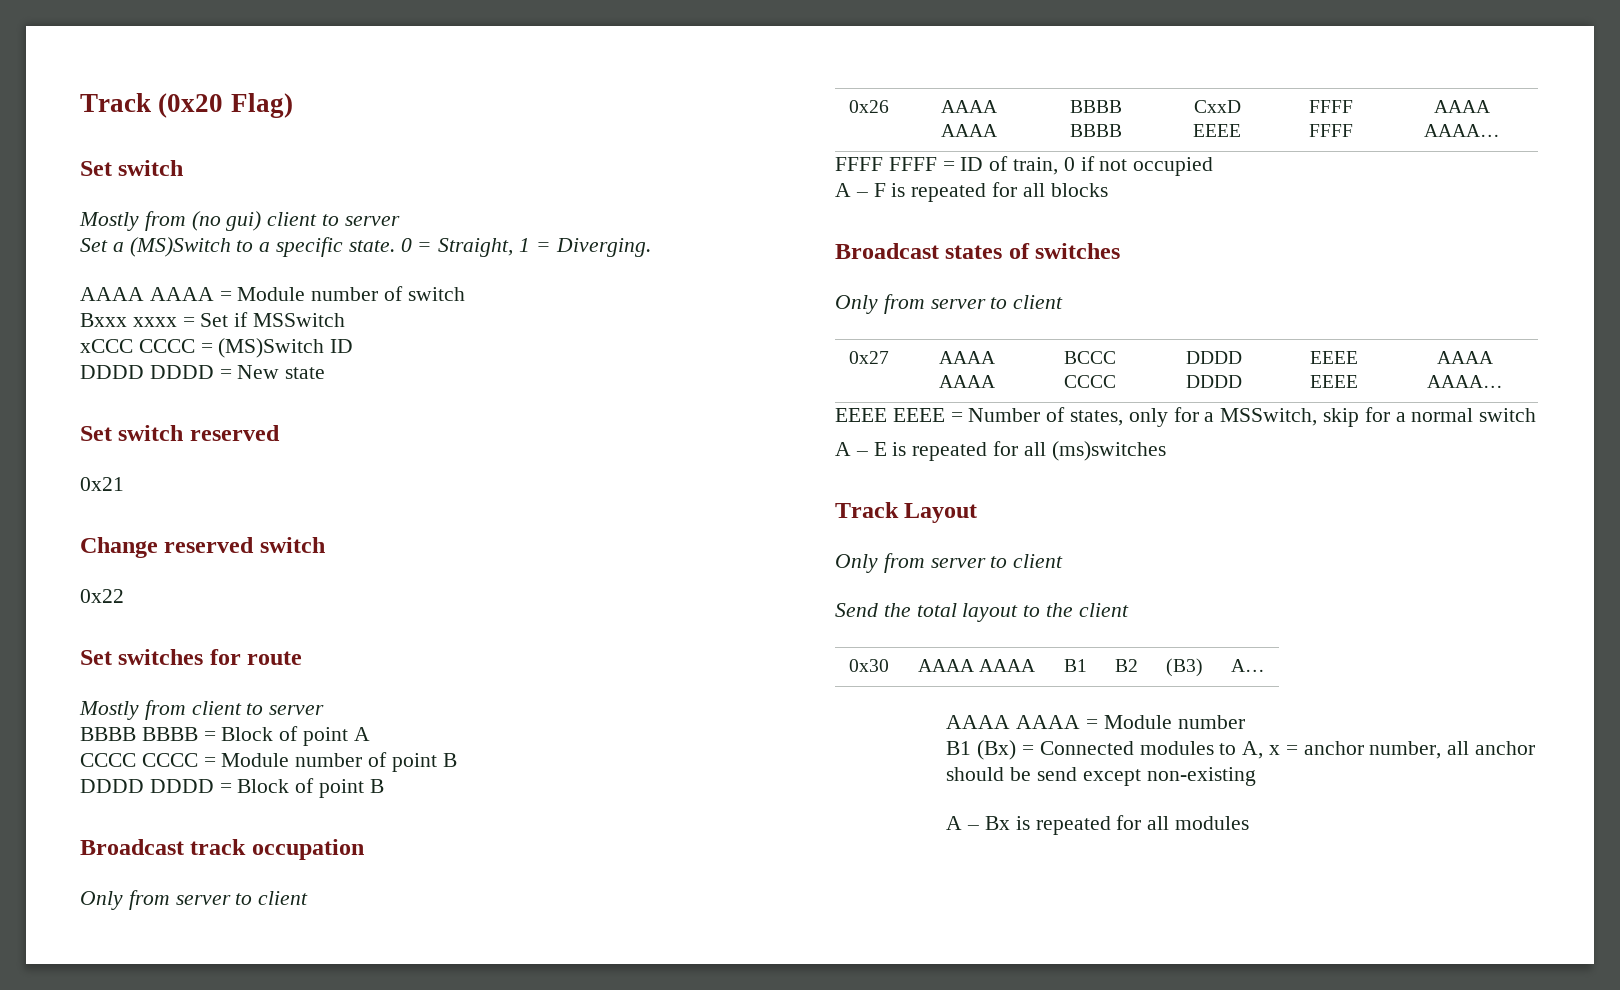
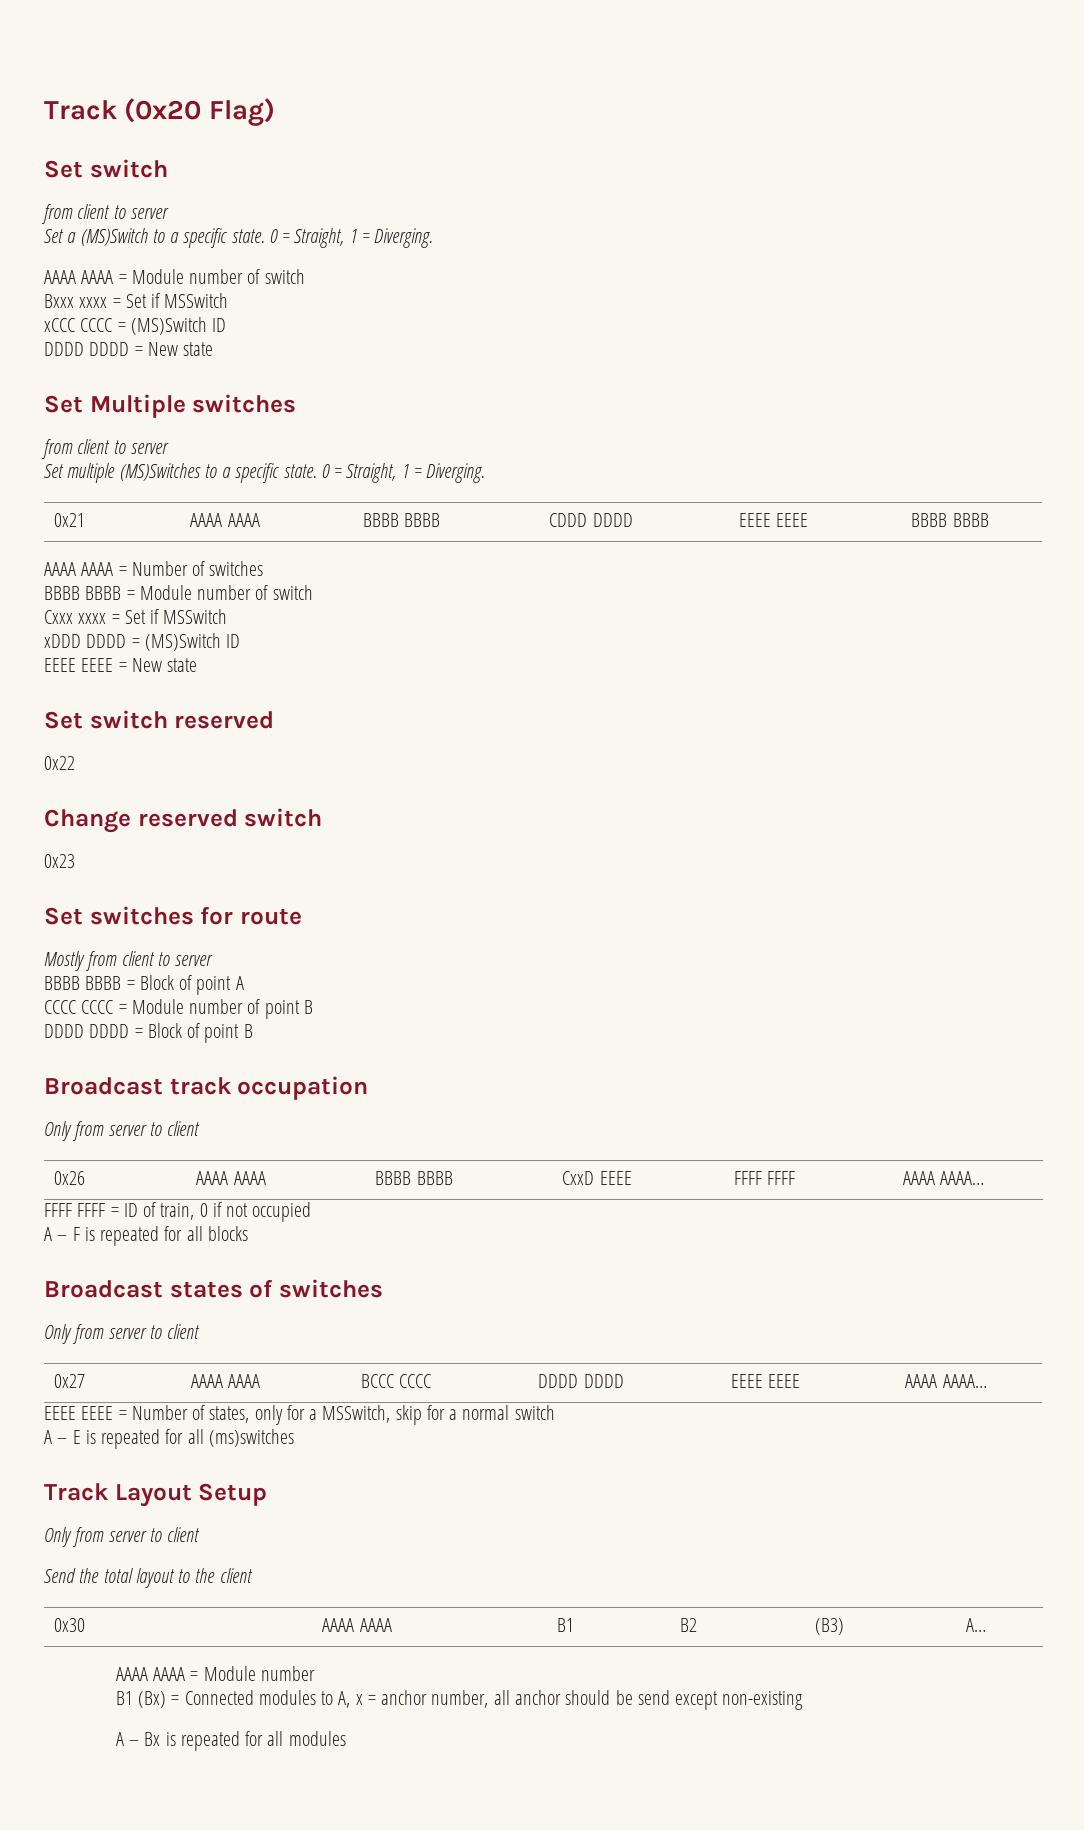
  Track (0x20 Flag)
  Set switch
- Mostly from (no gui) client to server
+ from client to server
+ Set Multiple switches
+ from client to server
+ Set multiple (MS)Switches to a specific state. 0 = Straight, 1 = Diverging.
+ 0x21 | AAAA AAAA | BBBB BBBB | CDDD DDDD | EEEE EEEE | BBBB BBBB
+ AAAA AAAA = Number of switches
+ BBBB BBBB = Module number of switch
+ Cxxx xxxx = Set if MSSwitch
+ xDDD DDDD = (MS)Switch ID
+ EEEE EEEE = New state
- 0x21
+ 0x22
- 0x22
+ 0x23
- Track Layout
+ Track Layout Setup

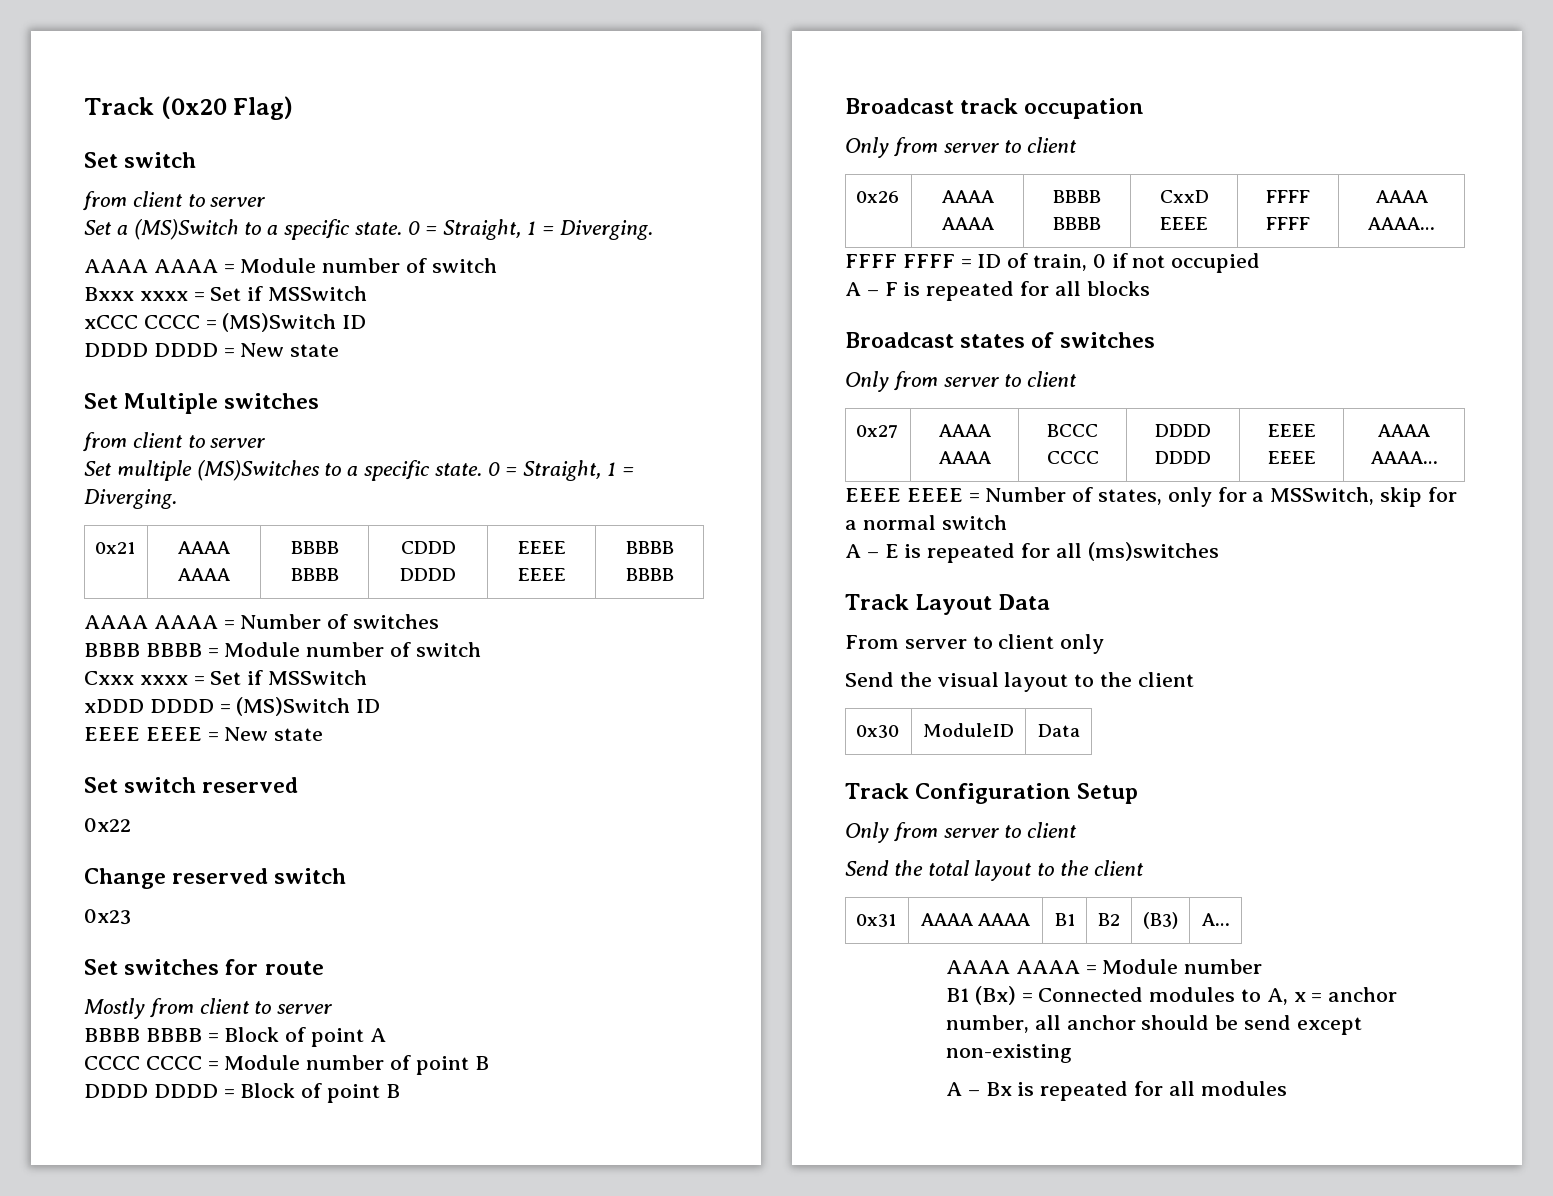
- Track Layout Setup
+ Track Layout Data
+ From server to client only
+ Send the visual layout to the client
+ 0x30 | ModuleID | Data
+ Track Configuration Setup
- 0x30 | AAAA AAAA | B1 | B2 | (B3) | A…
+ 0x31 | AAAA AAAA | B1 | B2 | (B3) | A…

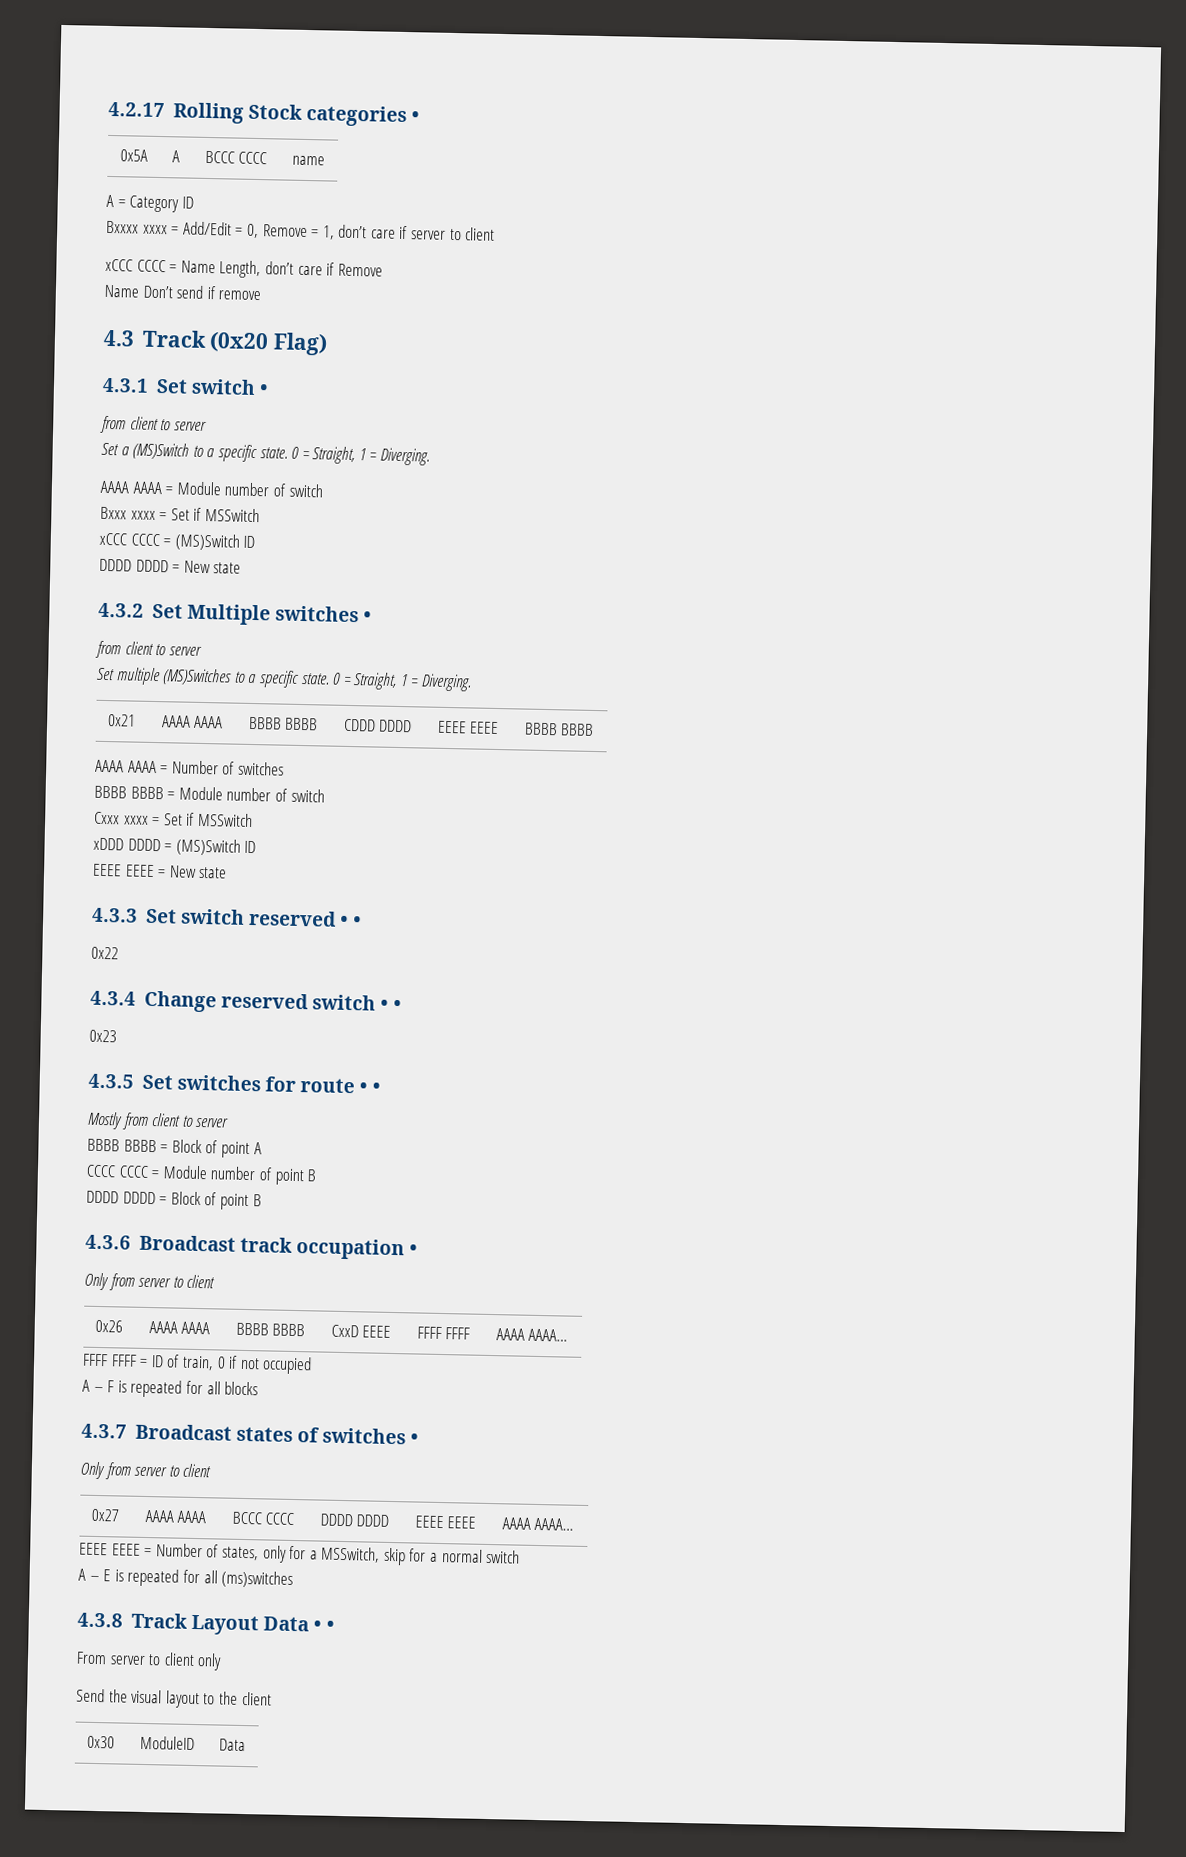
- Track (0x20 Flag)
- Set switch
+ 4.2.17 Rolling Stock categories •
+ 0x5A | A | BCCC CCCC | name
+ A = Category ID
+ Bxxxx xxxx = Add/Edit = 0, Remove = 1, don’t care if server to client
+ xCCC CCCC = Name Length, don’t care if Remove
+ Name Don’t send if remove
+ 4.3 Track (0x20 Flag)
+ 4.3.1 Set switch •
- Set Multiple switches
+ 4.3.2 Set Multiple switches •
- Set switch reserved
+ 4.3.3 Set switch reserved • •
- Change reserved switch
+ 4.3.4 Change reserved switch • •
- Set switches for route
+ 4.3.5 Set switches for route • •
- Broadcast track occupation
+ 4.3.6 Broadcast track occupation •
- Broadcast states of switches
+ 4.3.7 Broadcast states of switches •
- Track Layout Data
+ 4.3.8 Track Layout Data • •
- Track Configuration Setup
- Only from server to client
- Send the total layout to the client
- 0x31 | AAAA AAAA | B1 | B2 | (B3) | A…
- AAAA AAAA = Module number
- B1 (Bx) = Connected modules to A, x = anchor number, all anchor should be send except non-existing
- A – Bx is repeated for all modules

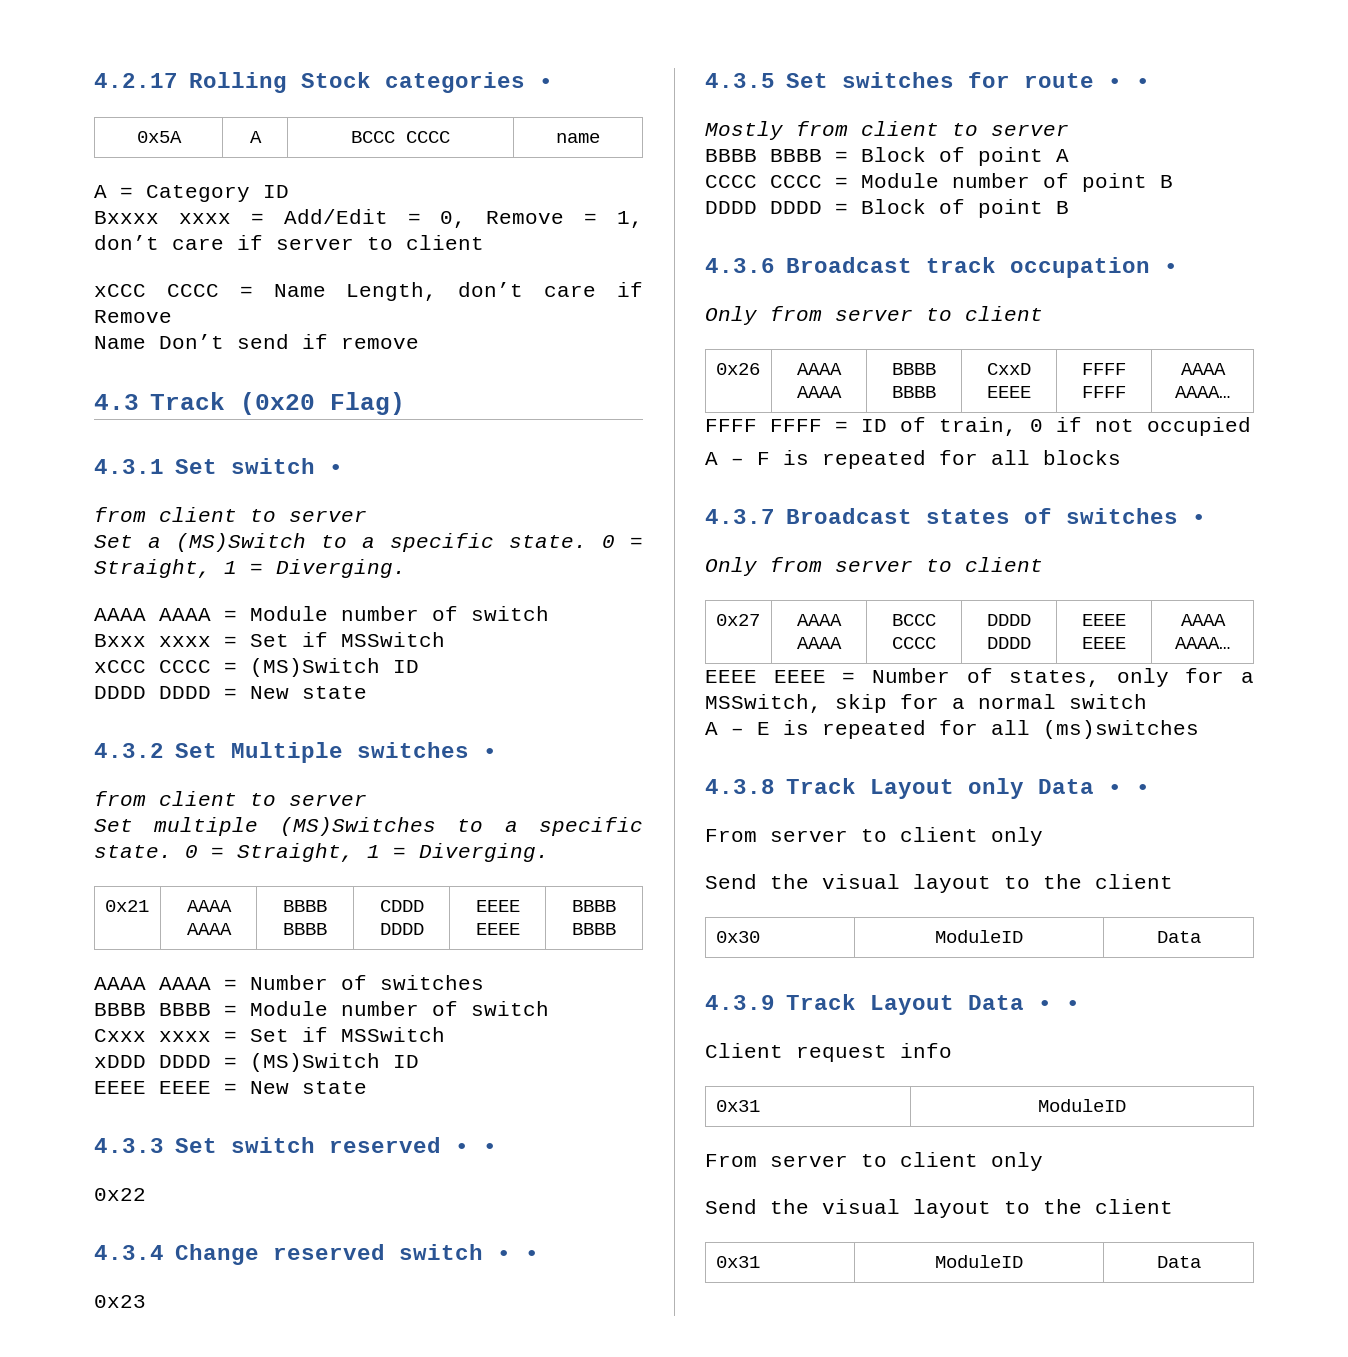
- 4.3.8 Track Layout Data • •
+ 4.3.8 Track Layout only Data • •
+ 4.3.9 Track Layout Data • •
+ Client request info
+ 0x31 | ModuleID
+ From server to client only
+ Send the visual layout to the client
+ 0x31 | ModuleID | Data

